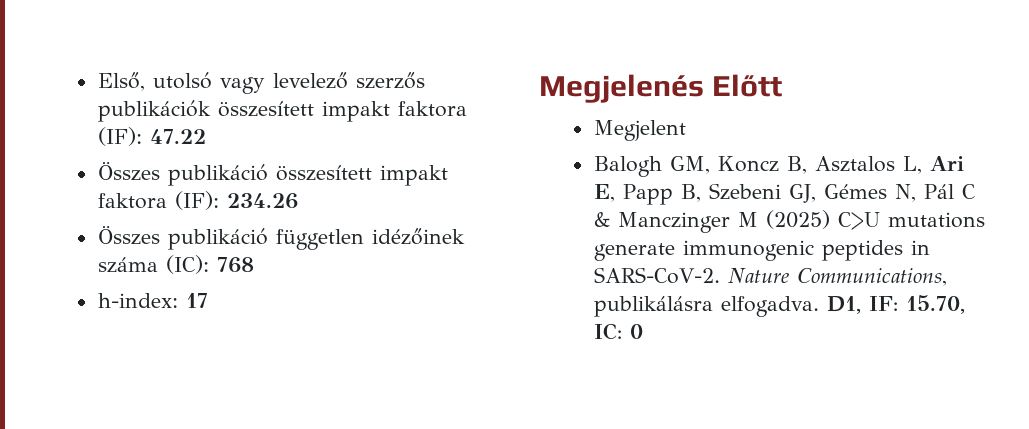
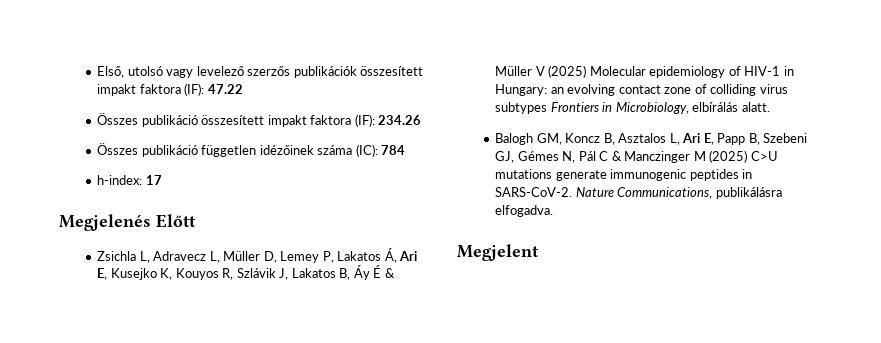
- Összes publikáció független idézőinek száma (IC): 768
+ Összes publikáció független idézőinek száma (IC): 784
- Megjelent
+ Zsichla L, Adravecz L, Müller D, Lemey P, Lakatos Á, Ari E, Kusejko K, Kouyos R, Szlávik J, Lakatos B, Áy É & Müller V (2025) Molecular epidemiology of HIV-1 in Hungary: an evolving contact zone of colliding virus subtypes Frontiers in Microbiology, elbírálás alatt.
- Nature Communications, publikálásra elfogadva. D1, IF: 15.70, IC: 0
+ Nature Communications, publikálásra elfogadva.
+ Megjelent

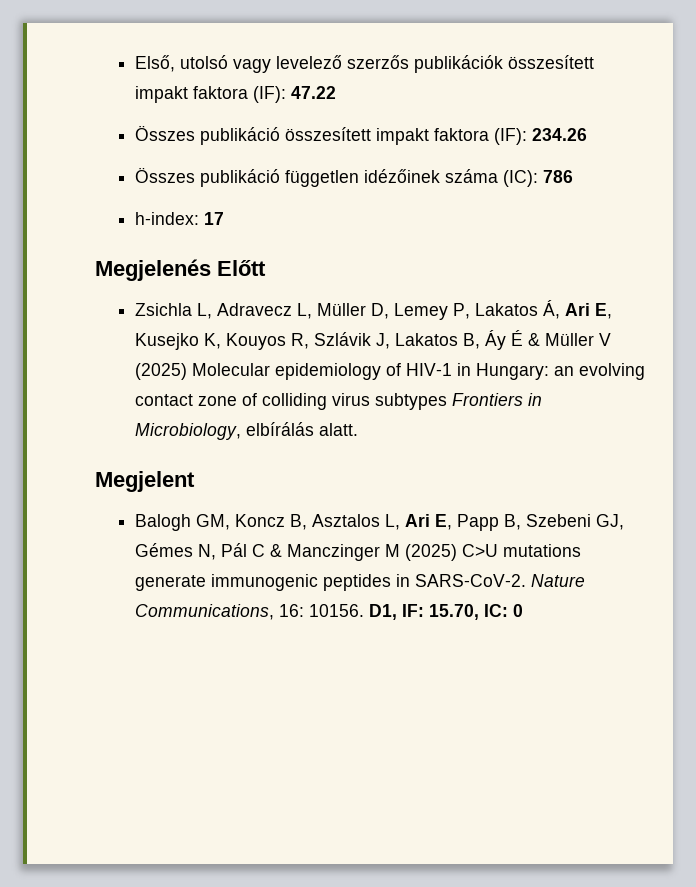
- Összes publikáció független idézőinek száma (IC): 784
+ Összes publikáció független idézőinek száma (IC): 786
+ Megjelent
- Nature Communications, publikálásra elfogadva.
- Megjelent
+ Nature Communications, 16: 10156. D1, IF: 15.70, IC: 0

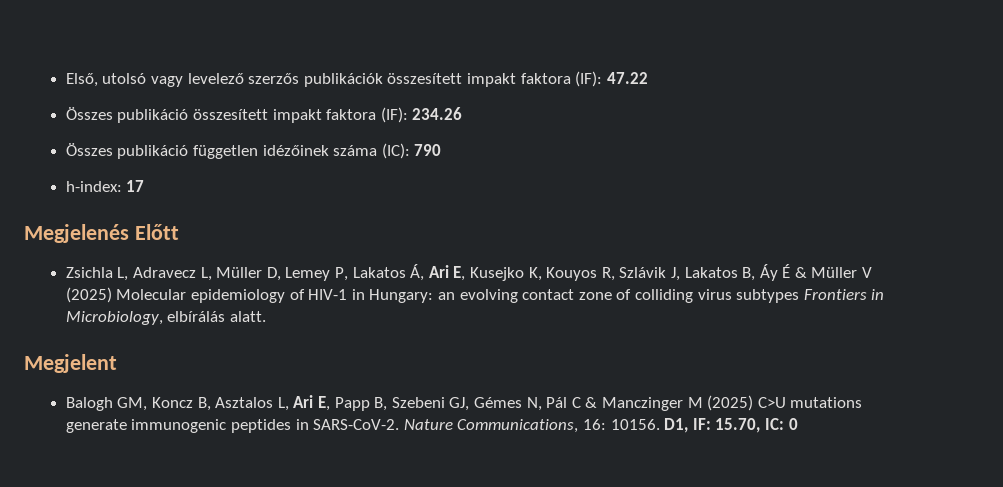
- Összes publikáció független idézőinek száma (IC): 786
+ Összes publikáció független idézőinek száma (IC): 790

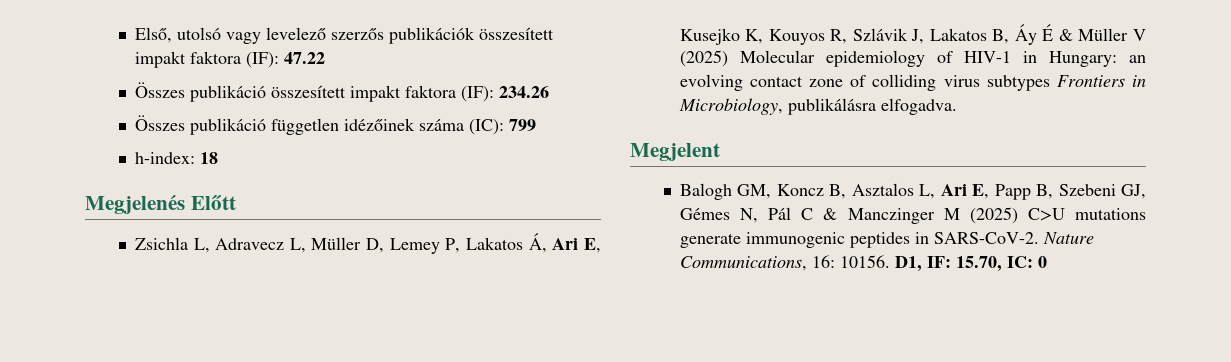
- Összes publikáció független idézőinek száma (IC): 790
+ Összes publikáció független idézőinek száma (IC): 799
- h-index: 17
+ h-index: 18
- Zsichla L, Adravecz L, Müller D, Lemey P, Lakatos Á, Ari E, Kusejko K, Kouyos R, Szlávik J, Lakatos B, Áy É & Müller V (2025) Molecular epidemiology of HIV-1 in Hungary: an evolving contact zone of colliding virus subtypes Frontiers in Microbiology, elbírálás alatt.
+ Zsichla L, Adravecz L, Müller D, Lemey P, Lakatos Á, Ari E, Kusejko K, Kouyos R, Szlávik J, Lakatos B, Áy É & Müller V (2025) Molecular epidemiology of HIV-1 in Hungary: an evolving contact zone of colliding virus subtypes Frontiers in Microbiology, publikálásra elfogadva.

